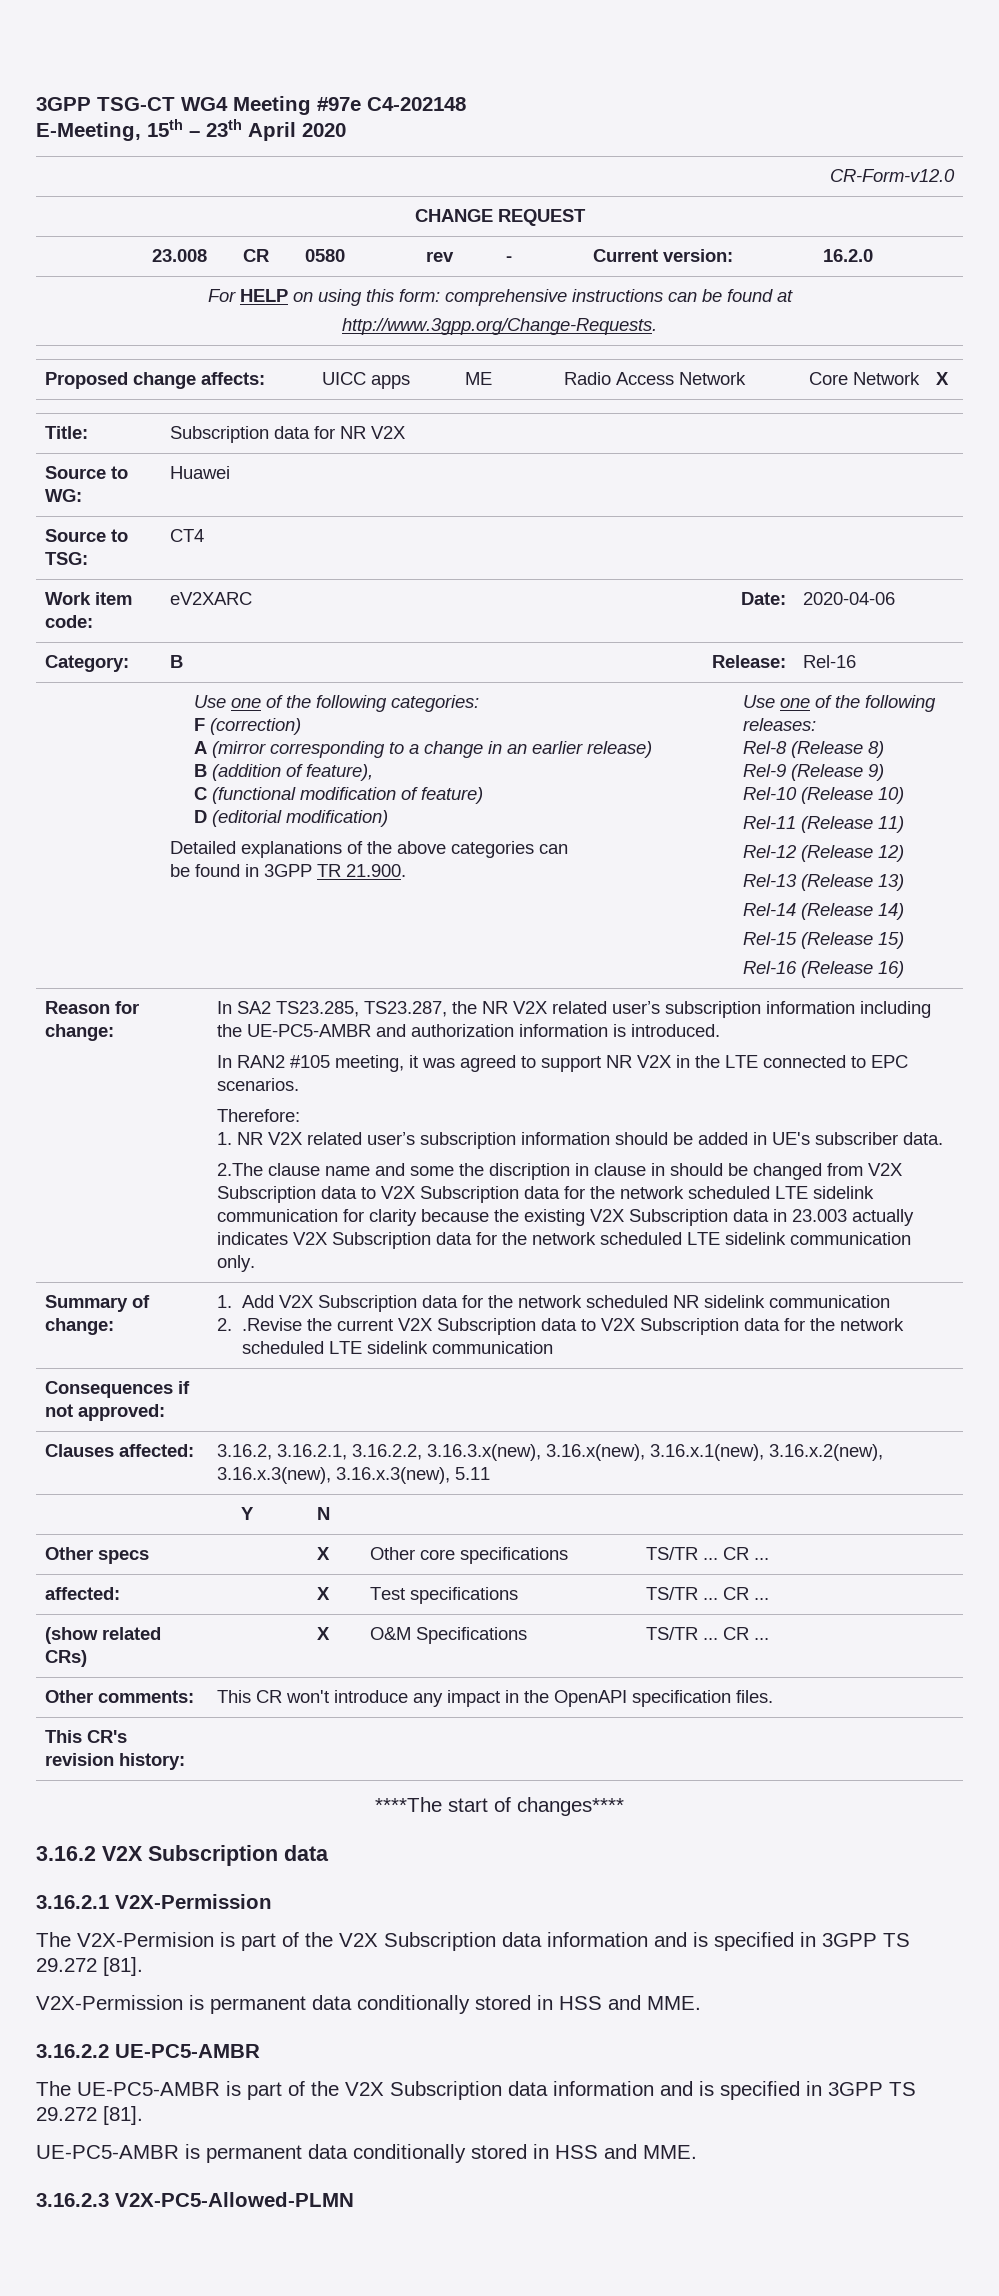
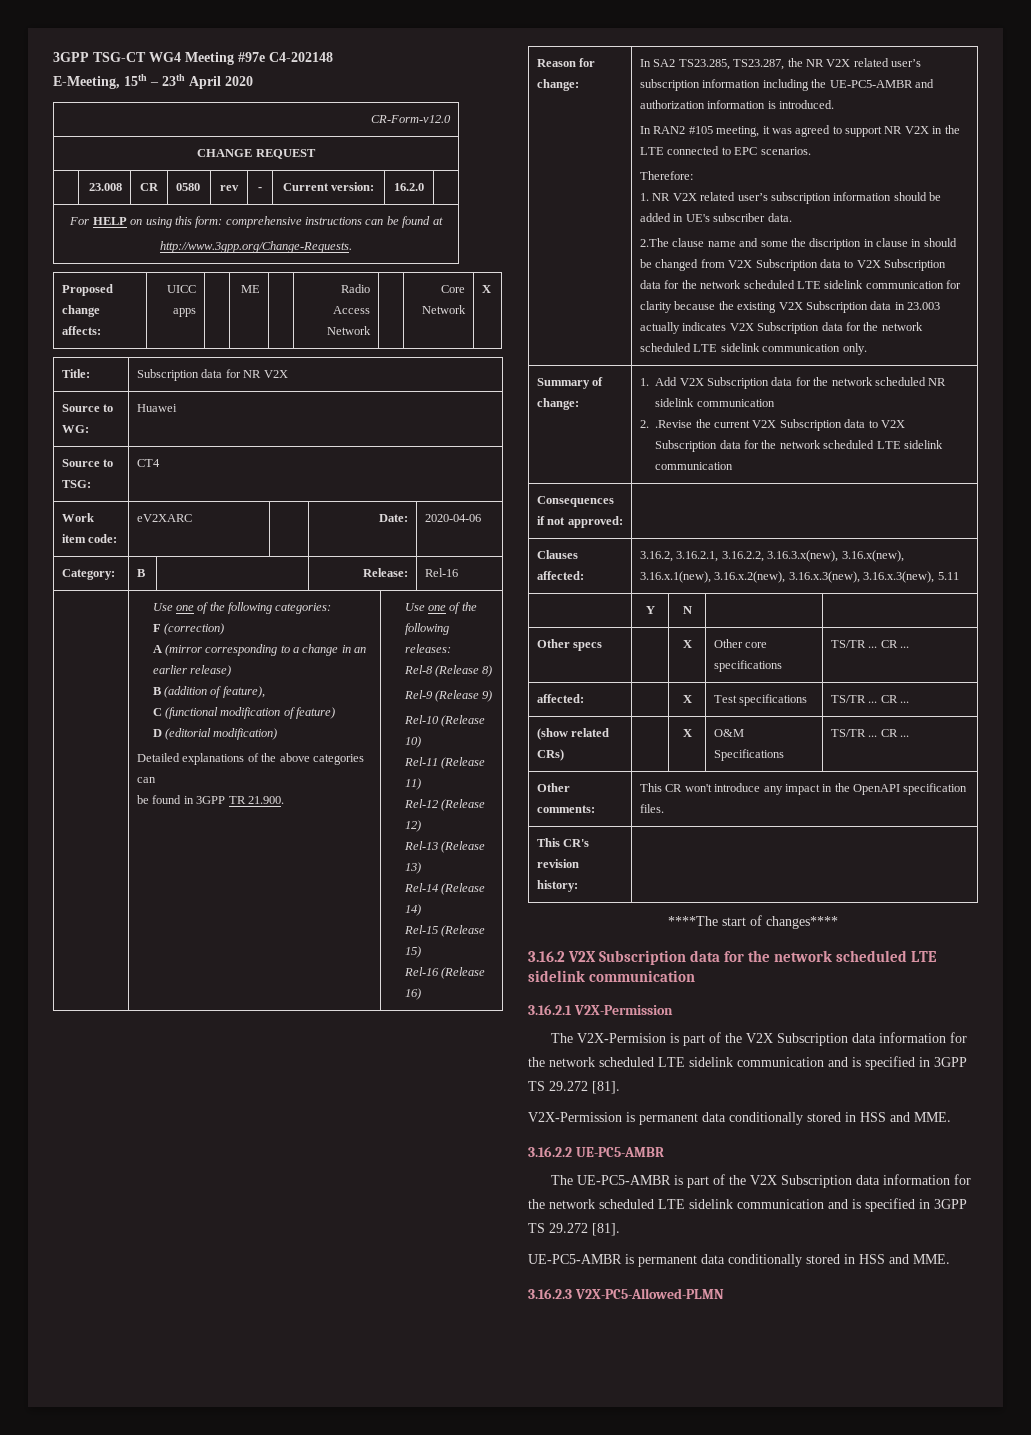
- 3.16.2 V2X Subscription data
+ 3.16.2 V2X Subscription data for the network scheduled LTE sidelink communication
- The V2X-Permision is part of the V2X Subscription data information and is specified in 3GPP TS 29.272 [81].
+ The V2X-Permision is part of the V2X Subscription data information for the network scheduled LTE sidelink communication and is specified in 3GPP TS 29.272 [81].
- The UE-PC5-AMBR is part of the V2X Subscription data information and is specified in 3GPP TS 29.272 [81].
+ The UE-PC5-AMBR is part of the V2X Subscription data information for the network scheduled LTE sidelink communication and is specified in 3GPP TS 29.272 [81].

